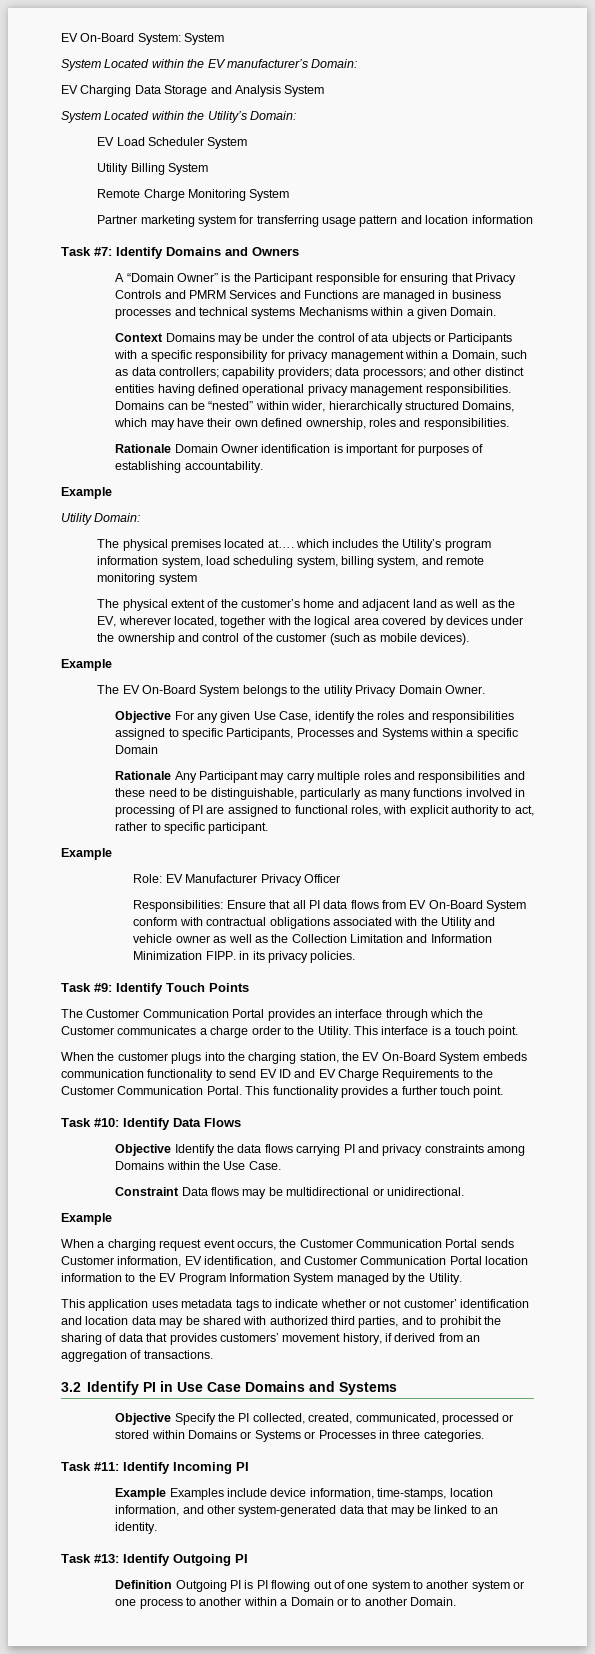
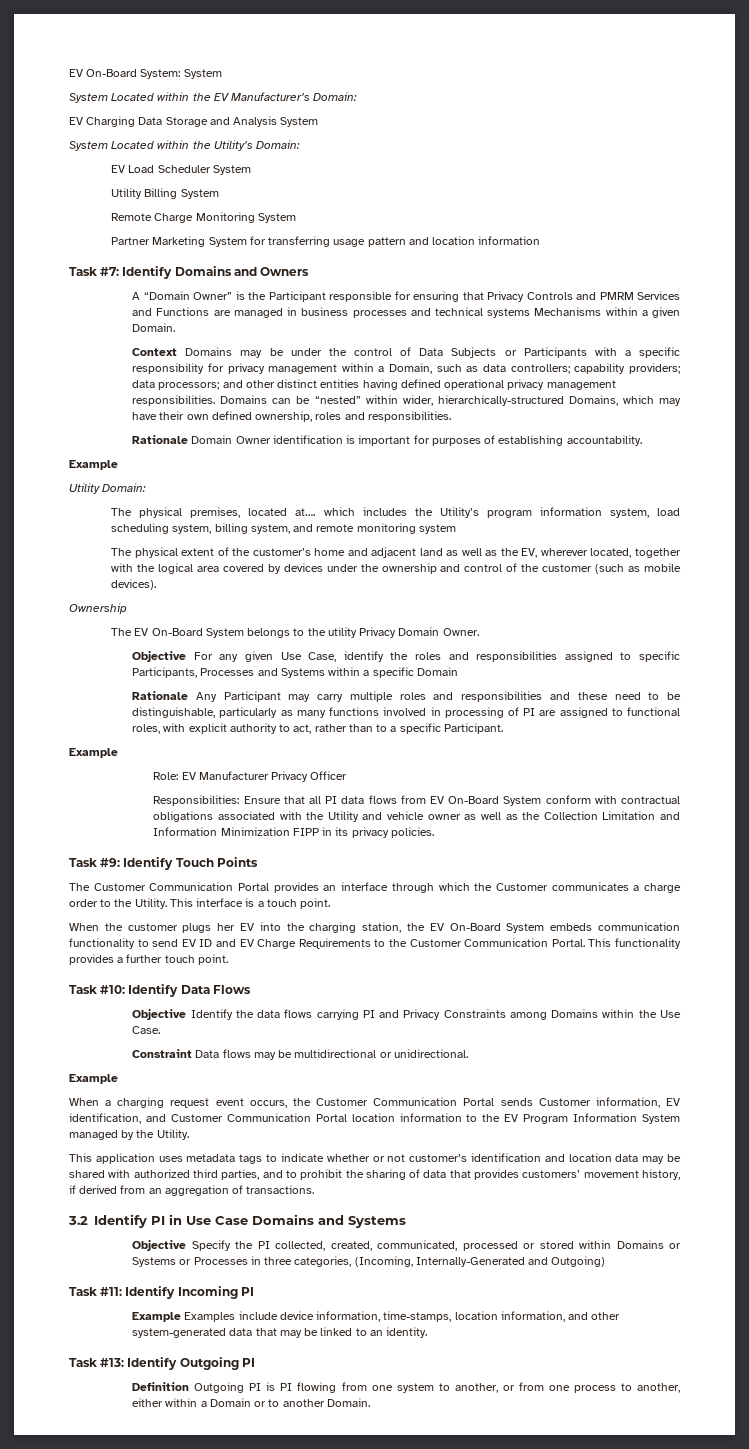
- System Located within the EV manufacturer’s Domain:
+ System Located within the EV Manufacturer’s Domain:
- Partner marketing system for transferring usage pattern and location information
+ Partner Marketing System for transferring usage pattern and location information
- Context Domains may be under the control of ata ubjects or Participants with a specific responsibility for privacy management within a Domain, such as data controllers; capability providers; data processors; and other distinct entities having defined operational privacy management responsibilities.
+ Context Domains may be under the control of Data Subjects or Participants with a specific responsibility for privacy management within a Domain, such as data controllers; capability providers; data processors; and other distinct entities having defined operational privacy management responsibilities.
- Domains can be “nested” within wider, hierarchically structured Domains, which may have their own defined ownership, roles and responsibilities.
+ Domains can be “nested” within wider, hierarchically-structured Domains, which may have their own defined ownership, roles and responsibilities.
- The physical premises located at…. which includes the Utility’s program information system, load scheduling system, billing system, and remote monitoring system
+ The physical premises, located at…. which includes the Utility’s program information system, load scheduling system, billing system, and remote monitoring system
  The physical extent of the customer’s home and adjacent land as well as the EV, wherever located, together with the logical area covered by devices under the ownership and control of the customer (such as mobile devices).
- Example
+ Ownership
- Rationale Any Participant may carry multiple roles and responsibilities and these need to be distinguishable, particularly as many functions involved in processing of PI are assigned to functional roles, with explicit authority to act, rather to specific participant.
+ Rationale Any Participant may carry multiple roles and responsibilities and these need to be distinguishable, particularly as many functions involved in processing of PI are assigned to functional roles, with explicit authority to act, rather than to a specific Participant.
- Responsibilities: Ensure that all PI data flows from EV On-Board System conform with contractual obligations associated with the Utility and vehicle owner as well as the Collection Limitation and Information Minimization FIPP. in its privacy policies.
+ Responsibilities: Ensure that all PI data flows from EV On-Board System conform with contractual obligations associated with the Utility and vehicle owner as well as the Collection Limitation and Information Minimization FIPP in its privacy policies.
- When the customer plugs into the charging station, the EV On-Board System embeds communication functionality to send EV ID and EV Charge Requirements to the Customer Communication Portal.
+ When the customer plugs her EV into the charging station, the EV On-Board System embeds communication functionality to send EV ID and EV Charge Requirements to the Customer Communication Portal.
- Objective Identify the data flows carrying PI and privacy constraints among Domains within the Use Case.
+ Objective Identify the data flows carrying PI and Privacy Constraints among Domains within the Use Case.
- This application uses metadata tags to indicate whether or not customer’ identification and location data may be shared with authorized third parties, and to prohibit the sharing of data that provides customers’ movement history, if derived from an aggregation of transactions.
+ This application uses metadata tags to indicate whether or not customer’s identification and location data may be shared with authorized third parties, and to prohibit the sharing of data that provides customers’ movement history, if derived from an aggregation of transactions.
- Objective Specify the PI collected, created, communicated, processed or stored within Domains or Systems or Processes in three categories.
+ Objective Specify the PI collected, created, communicated, processed or stored within Domains or Systems or Processes in three categories, (Incoming, Internally-Generated and Outgoing)
- Definition Outgoing PI is PI flowing out of one system to another system or one process to another within a Domain or to another Domain.
+ Definition Outgoing PI is PI flowing from one system to another, or from one process to another, either within a Domain or to another Domain.

